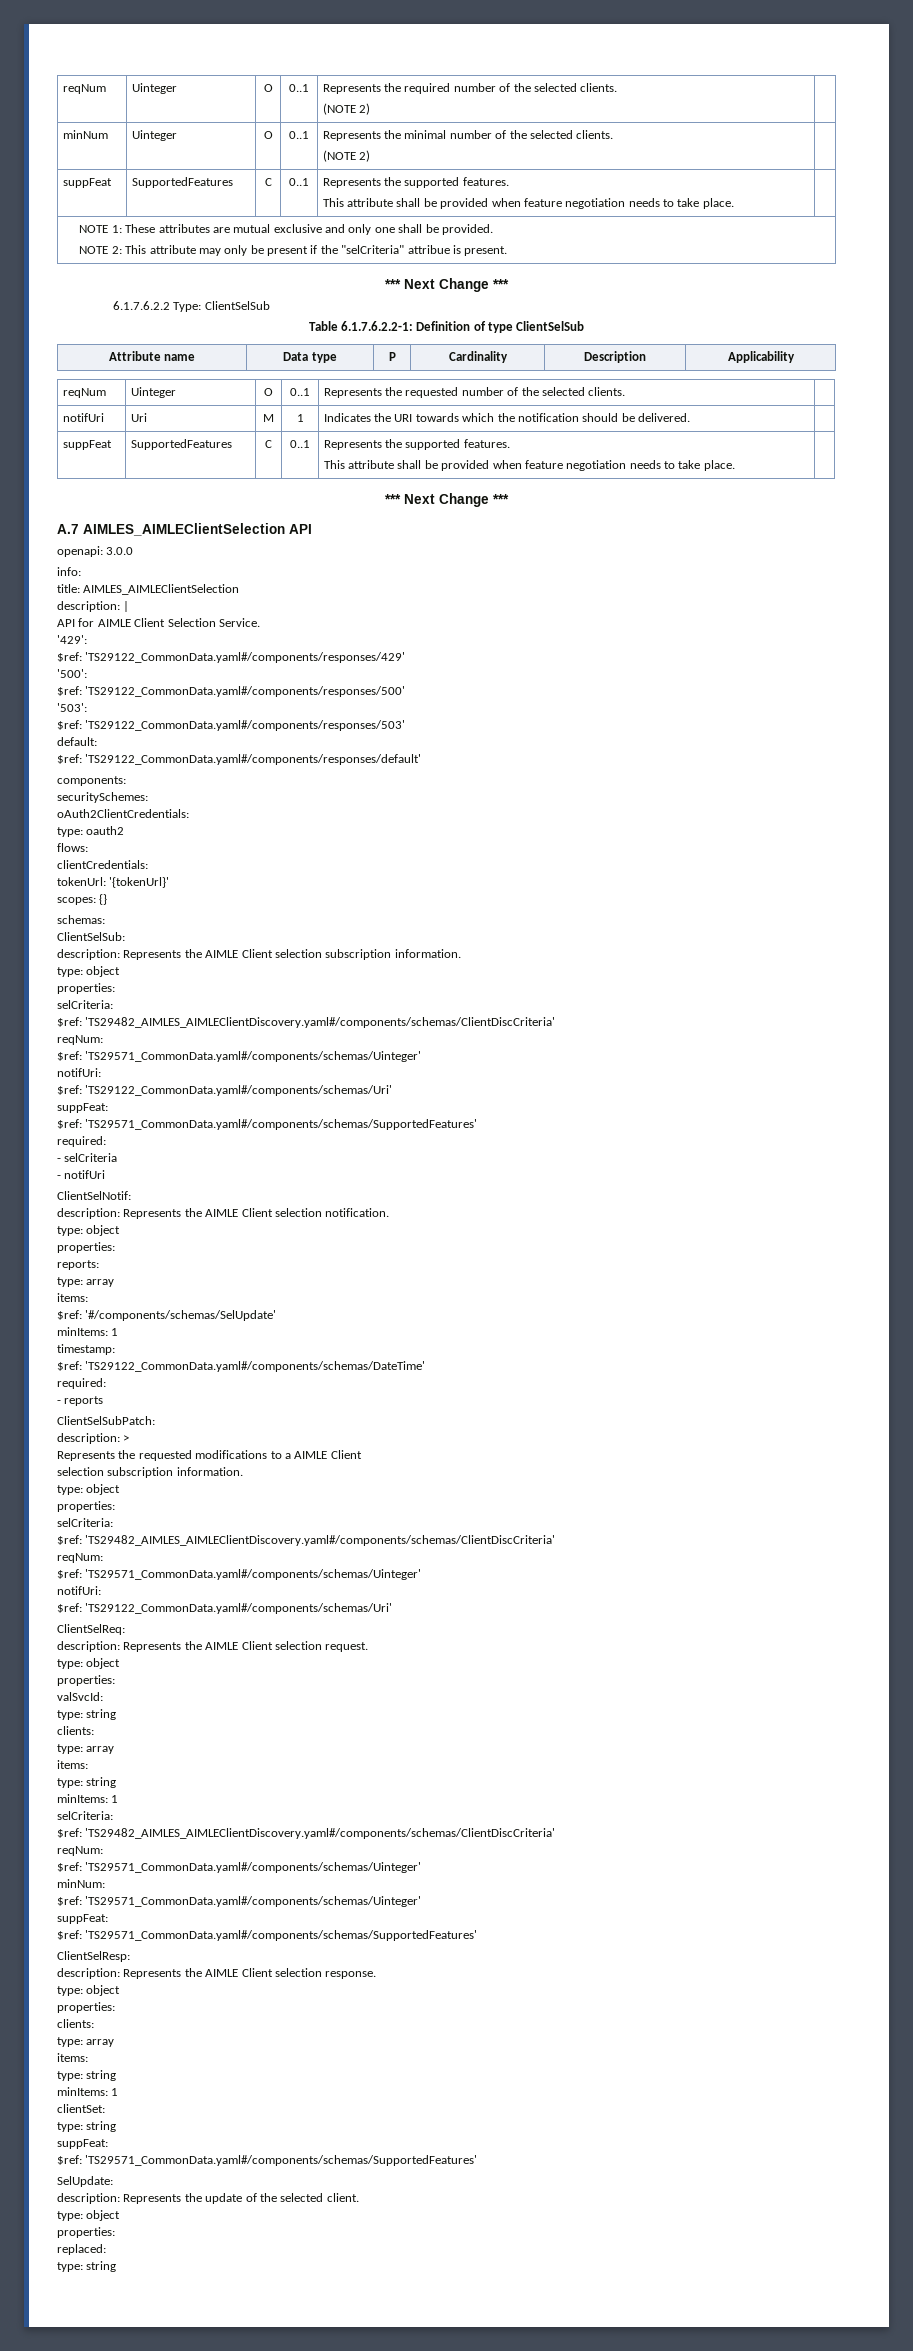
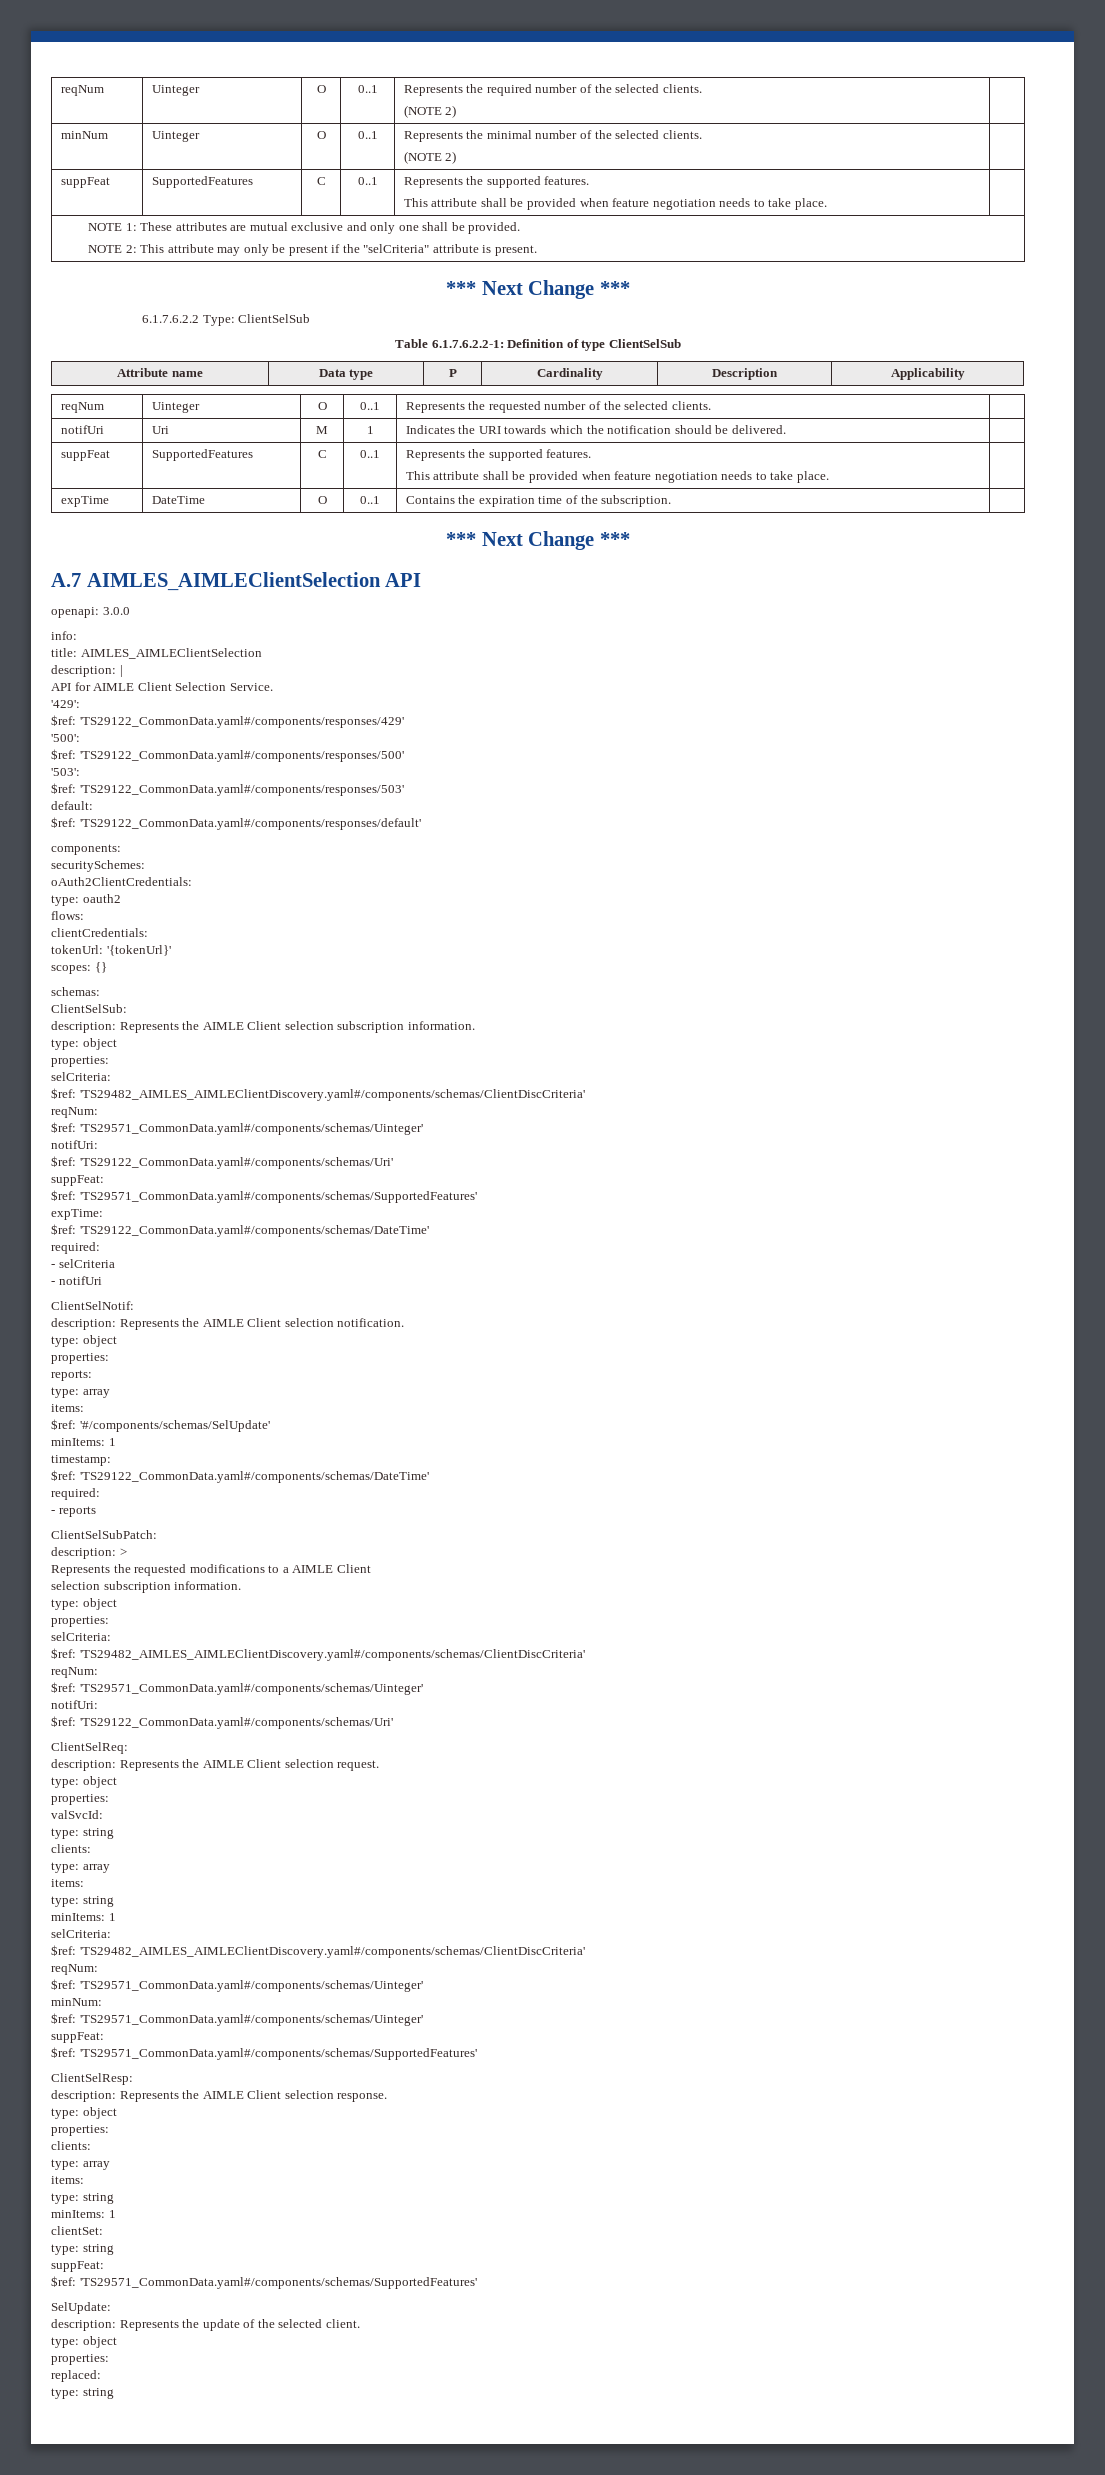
  NOTE 1: These attributes are mutual exclusive and only one shall be provided.
- NOTE 2: This attribute may only be present if the "selCriteria" attribue is present.
+ NOTE 2: This attribute may only be present if the "selCriteria" attribute is present.
+ expTime | DateTime | O | 0..1 | Contains the expiration time of the subscription. |
+ expTime:
+ $ref: 'TS29122_CommonData.yaml#/components/schemas/DateTime'

